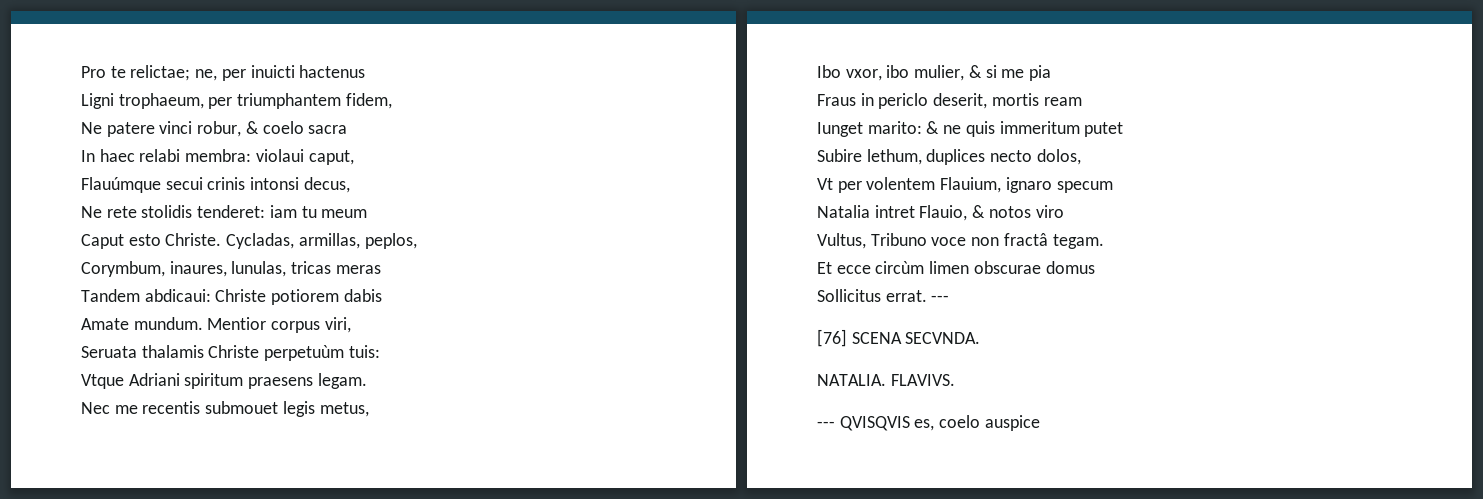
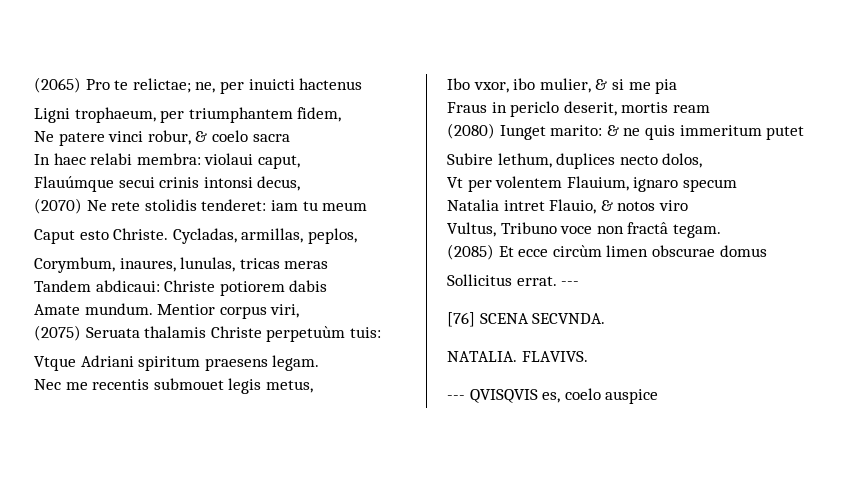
- Pro te relictae; ne, per inuicti hactenus
+ (2065) Pro te relictae; ne, per inuicti hactenus
- Ne rete stolidis tenderet: iam tu meum
+ (2070) Ne rete stolidis tenderet: iam tu meum
- Seruata thalamis Christe perpetuùm tuis:
+ (2075) Seruata thalamis Christe perpetuùm tuis:
- Iunget marito: & ne quis immeritum putet
+ (2080) Iunget marito: & ne quis immeritum putet
- Et ecce circùm limen obscurae domus
+ (2085) Et ecce circùm limen obscurae domus

